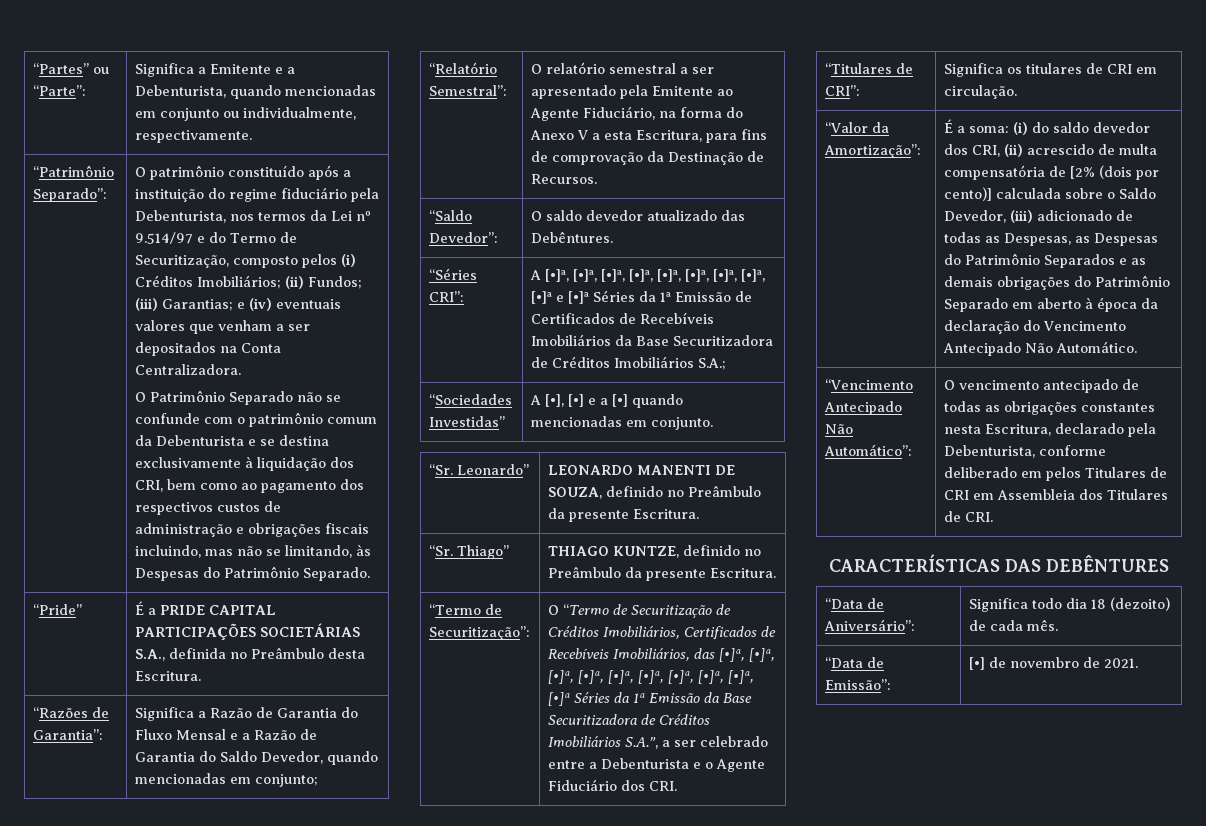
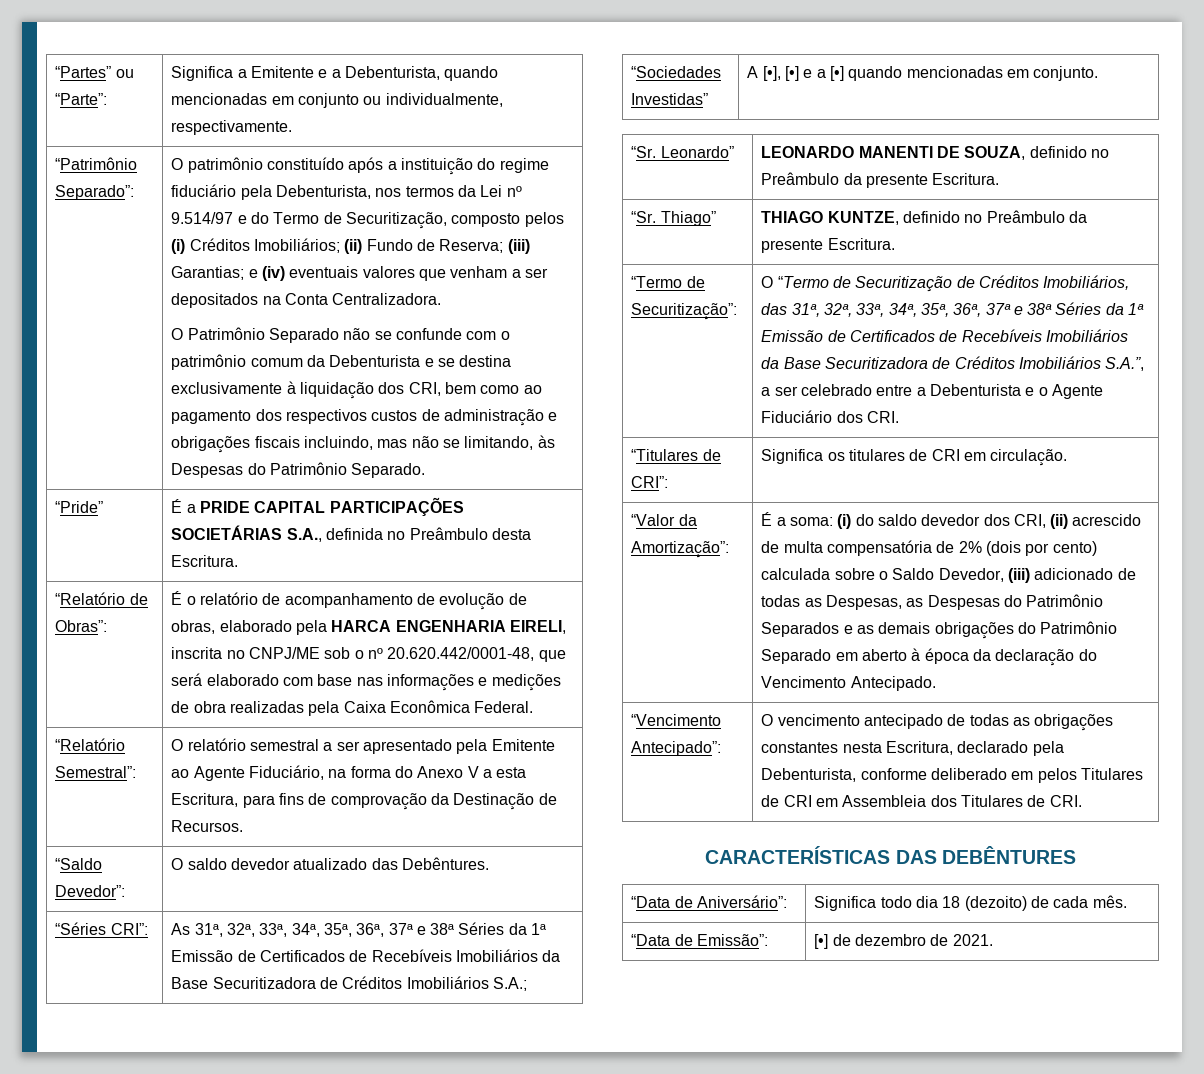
- O patrimônio constituído após a instituição do regime fiduciário pela Debenturista, nos termos da Lei nº 9.514/97 e do Termo de Securitização, composto pelos (i) Créditos Imobiliários; (ii) Fundos; (iii) Garantias; e (iv) eventuais valores que venham a ser depositados na Conta Centralizadora.
+ O patrimônio constituído após a instituição do regime fiduciário pela Debenturista, nos termos da Lei nº 9.514/97 e do Termo de Securitização, composto pelos (i) Créditos Imobiliários; (ii) Fundo de Reserva; (iii) Garantias; e (iv) eventuais valores que venham a ser depositados na Conta Centralizadora.
- “Razões de Garantia”: | Significa a Razão de Garantia do Fluxo Mensal e a Razão de Garantia do Saldo Devedor, quando mencionadas em conjunto;
+ “Relatório de Obras”: | É o relatório de acompanhamento de evolução de obras, elaborado pela HARCA ENGENHARIA EIRELI, inscrita no CNPJ/ME sob o nº 20.620.442/0001-48, que será elaborado com base nas informações e medições de obra realizadas pela Caixa Econômica Federal.
- “Séries CRI”: | A [•]ª, [•]ª, [•]ª, [•]ª, [•]ª, [•]ª, [•]ª, [•]ª, [•]ª e [•]ª Séries da 1ª Emissão de Certificados de Recebíveis Imobiliários da Base Securitizadora de Créditos Imobiliários S.A.;
+ “Séries CRI”: | As 31ª, 32ª, 33ª, 34ª, 35ª, 36ª, 37ª e 38ª Séries da 1ª Emissão de Certificados de Recebíveis Imobiliários da Base Securitizadora de Créditos Imobiliários S.A.;
- O “Termo de Securitização de Créditos Imobiliários, Certificados de Recebíveis Imobiliários, das [•]ª, [•]ª, [•]ª, [•]ª, [•]ª, [•]ª, [•]ª, [•]ª, [•]ª, [•]ª Séries da 1ª Emissão da Base Securitizadora de Créditos Imobiliários S.A.”, a ser celebrado entre a Debenturista e o Agente Fiduciário dos CRI.
+ O “Termo de Securitização de Créditos Imobiliários, das 31ª, 32ª, 33ª, 34ª, 35ª, 36ª, 37ª e 38ª Séries da 1ª Emissão de Certificados de Recebíveis Imobiliários da Base Securitizadora de Créditos Imobiliários S.A.”, a ser celebrado entre a Debenturista e o Agente Fiduciário dos CRI.
- (i) do saldo devedor dos CRI, (ii) acrescido de multa compensatória de [2% (dois por cento)] calculada sobre o Saldo Devedor, (iii) adicionado de todas as Despesas, as Despesas do Patrimônio Separados e as demais obrigações do Patrimônio Separado em aberto à época da declaração do Vencimento Antecipado Não Automático.
- “Vencimento Antecipado Não Automático”: | O vencimento antecipado de todas as obrigações constantes nesta Escritura, declarado pela Debenturista, conforme deliberado em pelos Titulares de CRI em Assembleia dos Titulares de CRI.
+ (i) do saldo devedor dos CRI, (ii) acrescido de multa compensatória de 2% (dois por cento) calculada sobre o Saldo Devedor, (iii) adicionado de todas as Despesas, as Despesas do Patrimônio Separados e as demais obrigações do Patrimônio Separado em aberto à época da declaração do Vencimento Antecipado.
+ “Vencimento Antecipado”: | O vencimento antecipado de todas as obrigações constantes nesta Escritura, declarado pela Debenturista, conforme deliberado em pelos Titulares de CRI em Assembleia dos Titulares de CRI.
- “Data de Emissão”: | [•] de novembro de 2021.
+ “Data de Emissão”: | [•] de dezembro de 2021.

